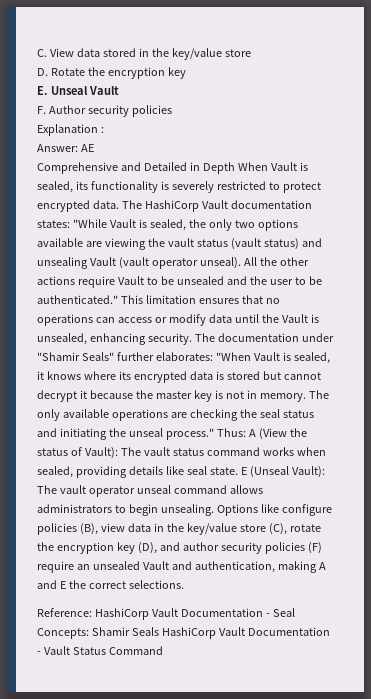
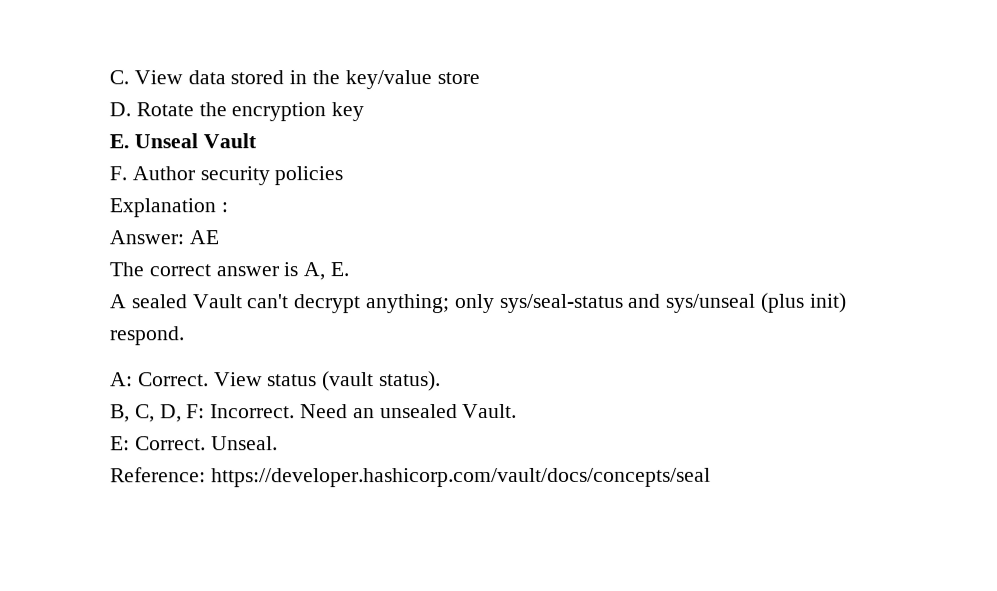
- Comprehensive and Detailed in Depth When Vault is sealed, its functionality is severely restricted to protect encrypted data. The HashiCorp Vault documentation states: "While Vault is sealed, the only two options available are viewing the vault status (vault status) and unsealing Vault (vault operator unseal). All the other actions require Vault to be unsealed and the user to be authenticated." This limitation ensures that no operations can access or modify data until the Vault is unsealed, enhancing security. The documentation under "Shamir Seals" further elaborates: "When Vault is sealed, it knows where its encrypted data is stored but cannot decrypt it because the master key is not in memory. The only available operations are checking the seal status and initiating the unseal process." Thus: A (View the status of Vault): The vault status command works when sealed, providing details like seal state. E (Unseal Vault): The vault operator unseal command allows administrators to begin unsealing. Options like configure policies (B), view data in the key/value store (C), rotate the encryption key (D), and author security policies (F) require an unsealed Vault and authentication, making A and E the correct selections.
- Reference: HashiCorp Vault Documentation - Seal Concepts: Shamir Seals HashiCorp Vault Documentation - Vault Status Command
+ The correct answer is A, E.
+ A sealed Vault can't decrypt anything; only sys/seal-status and sys/unseal (plus init) respond.
+ A: Correct. View status (vault status).
+ B, C, D, F: Incorrect. Need an unsealed Vault.
+ E: Correct. Unseal.
+ Reference: https://developer.hashicorp.com/vault/docs/concepts/seal

